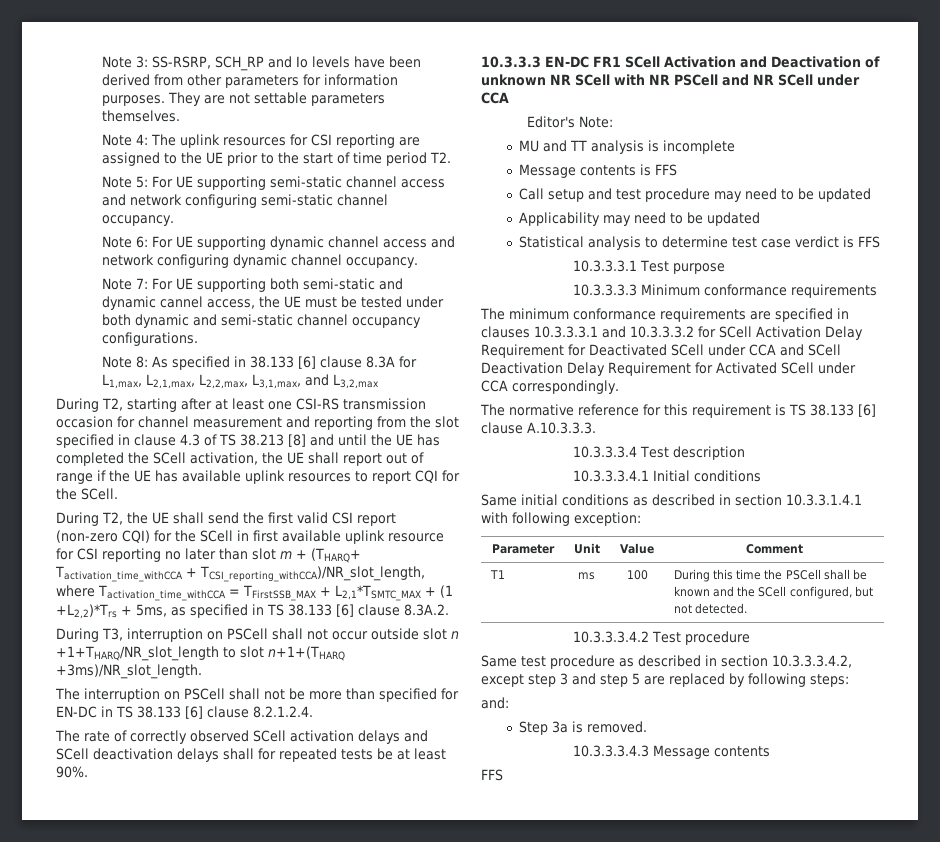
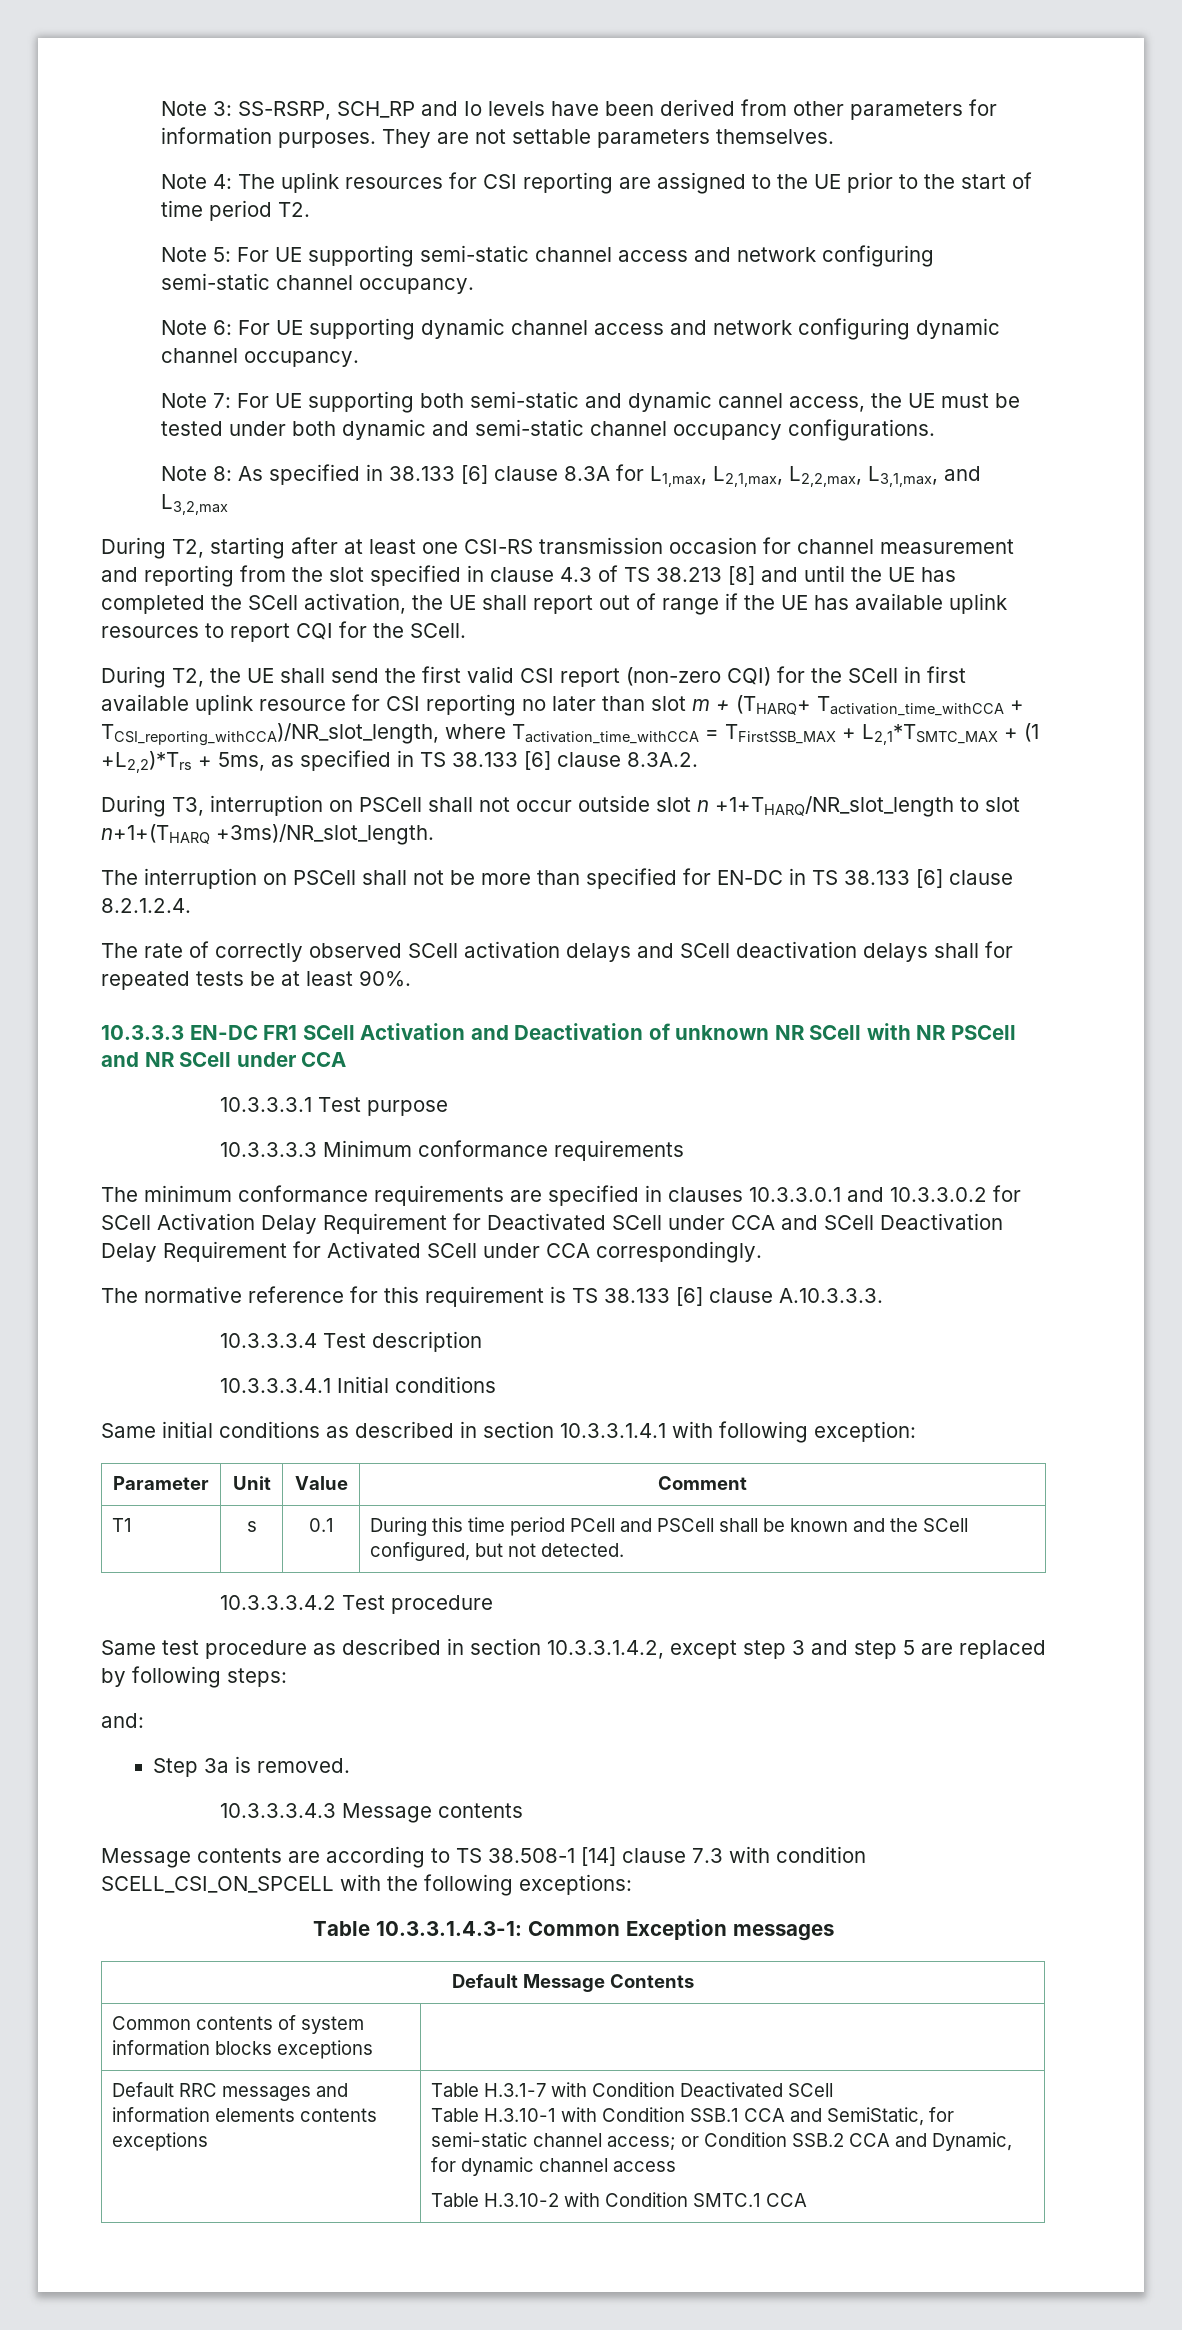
- Editor's Note:
- MU and TT analysis is incomplete
- Message contents is FFS
- Call setup and test procedure may need to be updated
- Applicability may need to be updated
- Statistical analysis to determine test case verdict is FFS
- The minimum conformance requirements are specified in clauses 10.3.3.3.1 and 10.3.3.3.2 for SCell Activation Delay Requirement for Deactivated SCell under CCA and SCell Deactivation Delay Requirement for Activated SCell under CCA correspondingly.
+ The minimum conformance requirements are specified in clauses 10.3.3.0.1 and 10.3.3.0.2 for SCell Activation Delay Requirement for Deactivated SCell under CCA and SCell Deactivation Delay Requirement for Activated SCell under CCA correspondingly.
- T1 | ms | 100 | During this time the PSCell shall be known and the SCell configured, but not detected.
+ T1 | s | 0.1 | During this time period PCell and PSCell shall be known and the SCell configured, but not detected.
- Same test procedure as described in section 10.3.3.3.4.2, except step 3 and step 5 are replaced by following steps:
+ Same test procedure as described in section 10.3.3.1.4.2, except step 3 and step 5 are replaced by following steps:
  10.3.3.3.4.3 Message contents
- FFS
+ Message contents are according to TS 38.508-1 [14] clause 7.3 with condition SCELL_CSI_ON_SPCELL with the following exceptions:
+ Table 10.3.3.1.4.3-1: Common Exception messages
+ Default Message Contents
+ Common contents of system information blocks exceptions |
+ Default RRC messages and information elements contents exceptions | Table H.3.1-7 with Condition Deactivated SCell
+ Table H.3.10-1 with Condition SSB.1 CCA and SemiStatic, for semi-static channel access; or Condition SSB.2 CCA and Dynamic, for dynamic channel access
+ Table H.3.10-2 with Condition SMTC.1 CCA

